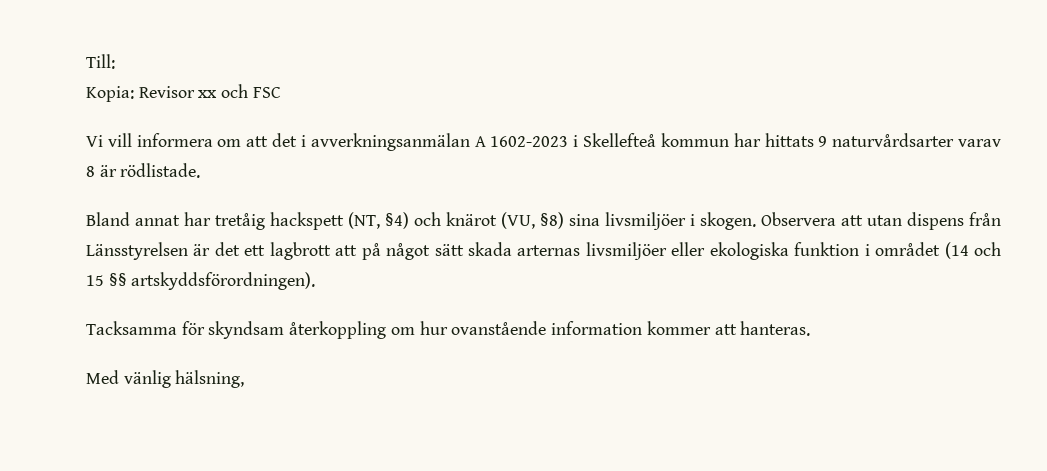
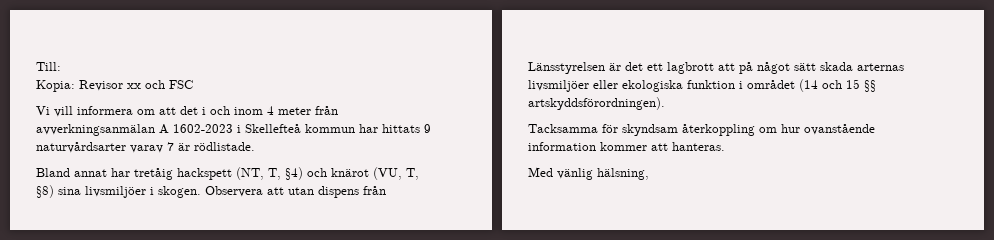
- Vi vill informera om att det i avverkningsanmälan A 1602-2023 i Skellefteå kommun har hittats 9 naturvårdsarter varav 8 är rödlistade.
+ Vi vill informera om att det i och inom 4 meter från avverkningsanmälan A 1602-2023 i Skellefteå kommun har hittats 9 naturvårdsarter varav 7 är rödlistade.
- Bland annat har tretåig hackspett (NT, §4) och knärot (VU, §8) sina livsmiljöer i skogen.
+ Bland annat har tretåig hackspett (NT, T, §4) och knärot (VU, T, §8) sina livsmiljöer i skogen.

